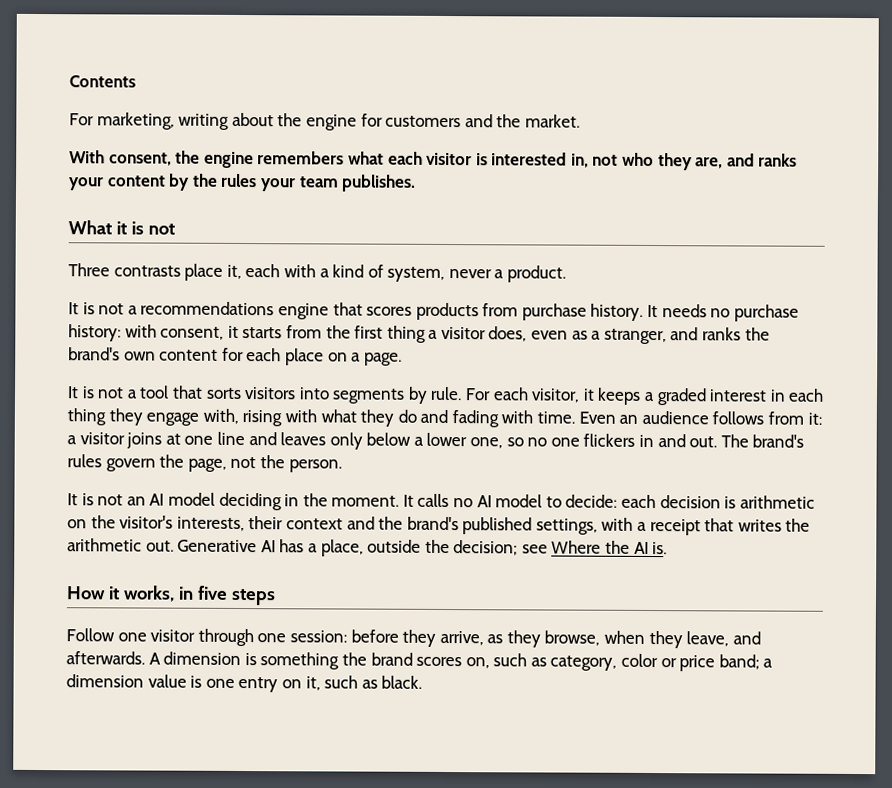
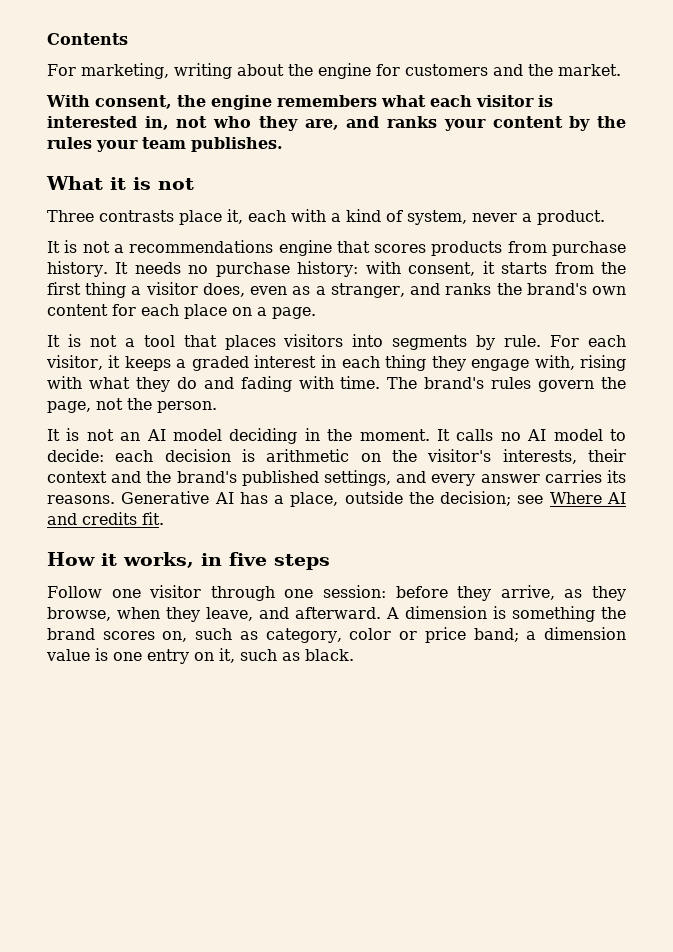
- It is not a tool that sorts visitors into segments by rule.
+ It is not a tool that places visitors into segments by rule.
- Even an audience follows from it: a visitor joins at one line and leaves only below a lower one, so no one flickers in and out.
- It calls no AI model to decide: each decision is arithmetic on the visitor's interests, their context and the brand's published settings, with a receipt that writes the arithmetic out.
+ It calls no AI model to decide: each decision is arithmetic on the visitor's interests, their context and the brand's published settings, and every answer carries its reasons.
- Generative AI has a place, outside the decision; see Where the AI is.
+ Generative AI has a place, outside the decision; see Where AI and credits fit.
- Follow one visitor through one session: before they arrive, as they browse, when they leave, and afterwards.
+ Follow one visitor through one session: before they arrive, as they browse, when they leave, and afterward.

